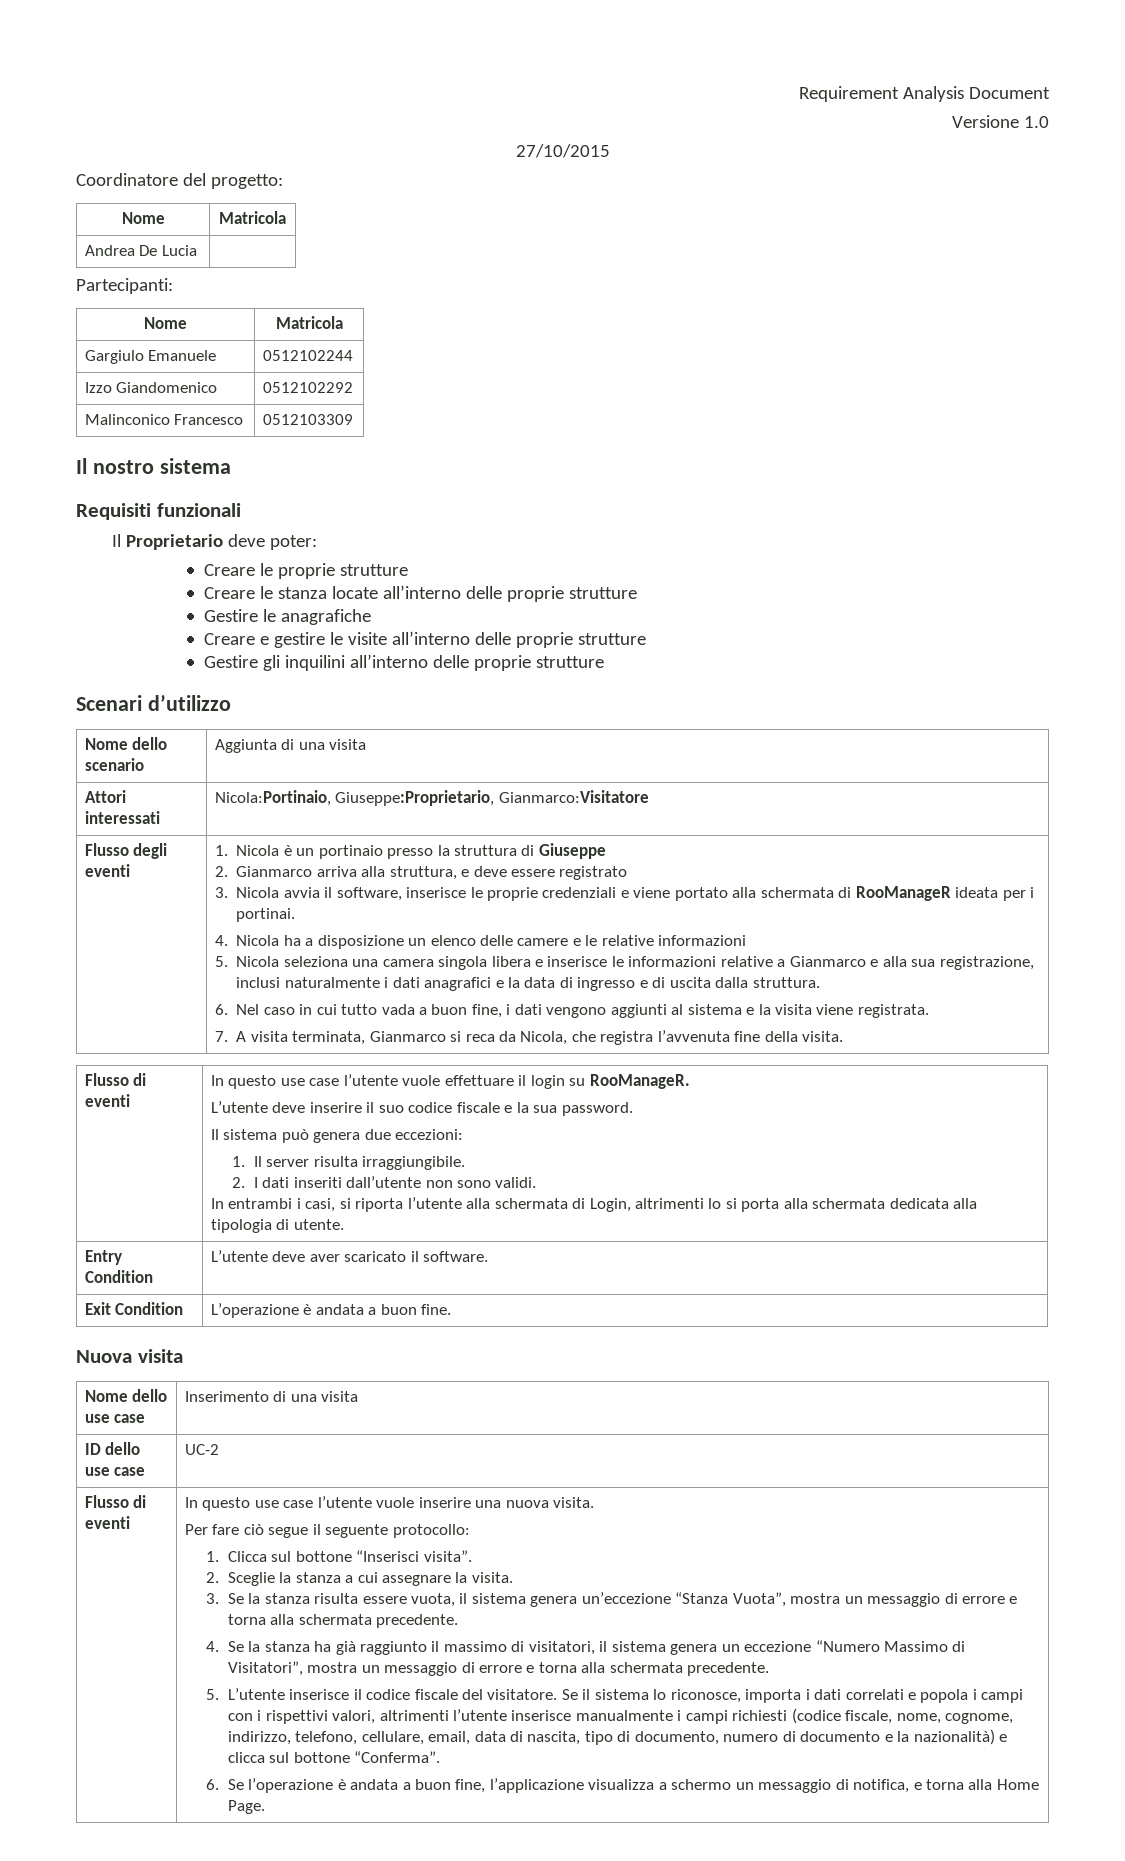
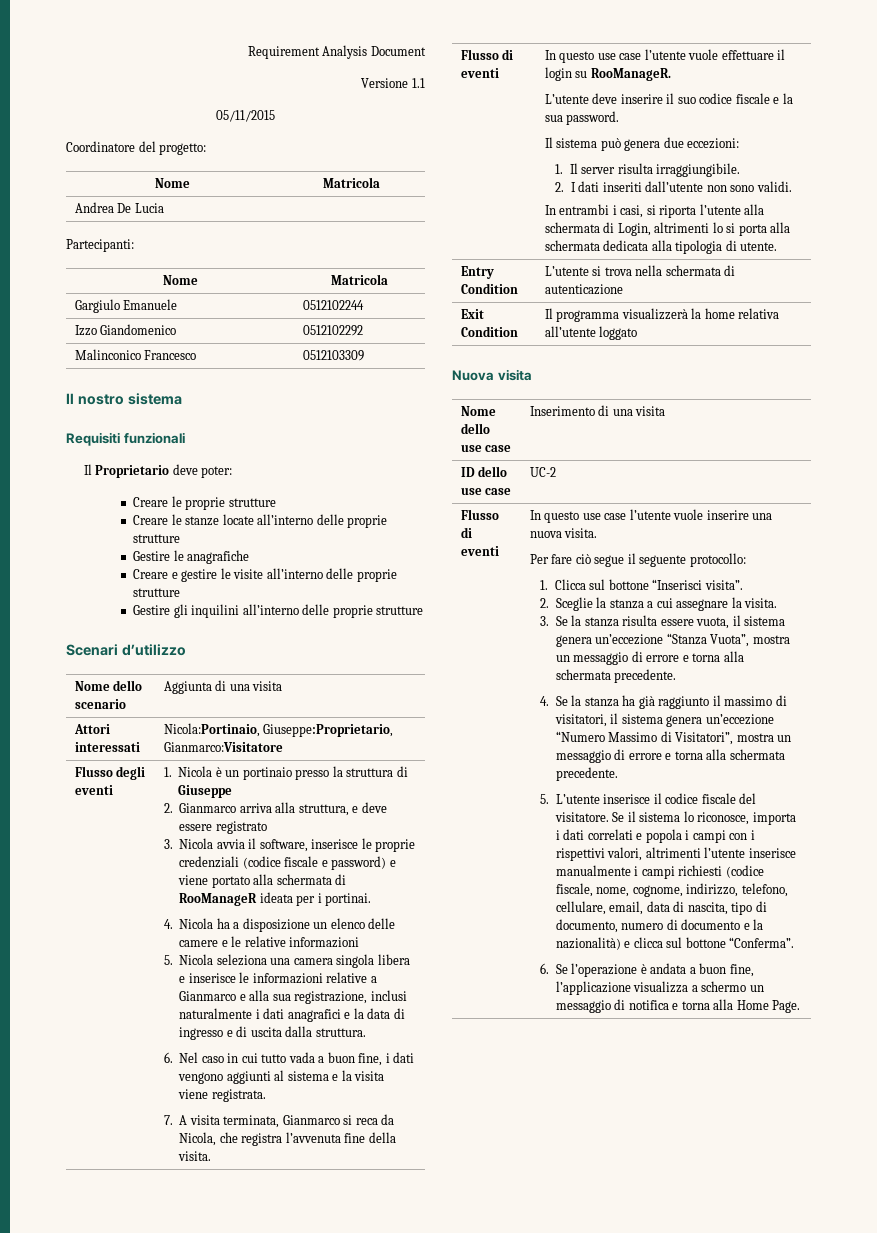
- Versione 1.0
- 27/10/2015
+ Versione 1.1
+ 05/11/2015
- Creare le stanza locate all’interno delle proprie strutture
+ Creare le stanze locate all’interno delle proprie strutture
- 3. Nicola avvia il software, inserisce le proprie credenziali e viene portato alla schermata di RooManageR ideata per i portinai.
+ 3. Nicola avvia il software, inserisce le proprie credenziali (codice fiscale e password) e viene portato alla schermata di RooManageR ideata per i portinai.
- Entry Condition | L’utente deve aver scaricato il software.
- Exit Condition | L’operazione è andata a buon fine.
+ Entry Condition | L’utente si trova nella schermata di autenticazione
+ Exit Condition | Il programma visualizzerà la home relativa all’utente loggato
- 4. Se la stanza ha già raggiunto il massimo di visitatori, il sistema genera un eccezione “Numero Massimo di Visitatori”, mostra un messaggio di errore e torna alla schermata precedente.
+ 4. Se la stanza ha già raggiunto il massimo di visitatori, il sistema genera un’eccezione “Numero Massimo di Visitatori”, mostra un messaggio di errore e torna alla schermata precedente.
- 6. Se l’operazione è andata a buon fine, l’applicazione visualizza a schermo un messaggio di notifica, e torna alla Home Page.
+ 6. Se l’operazione è andata a buon fine, l’applicazione visualizza a schermo un messaggio di notifica e torna alla Home Page.

